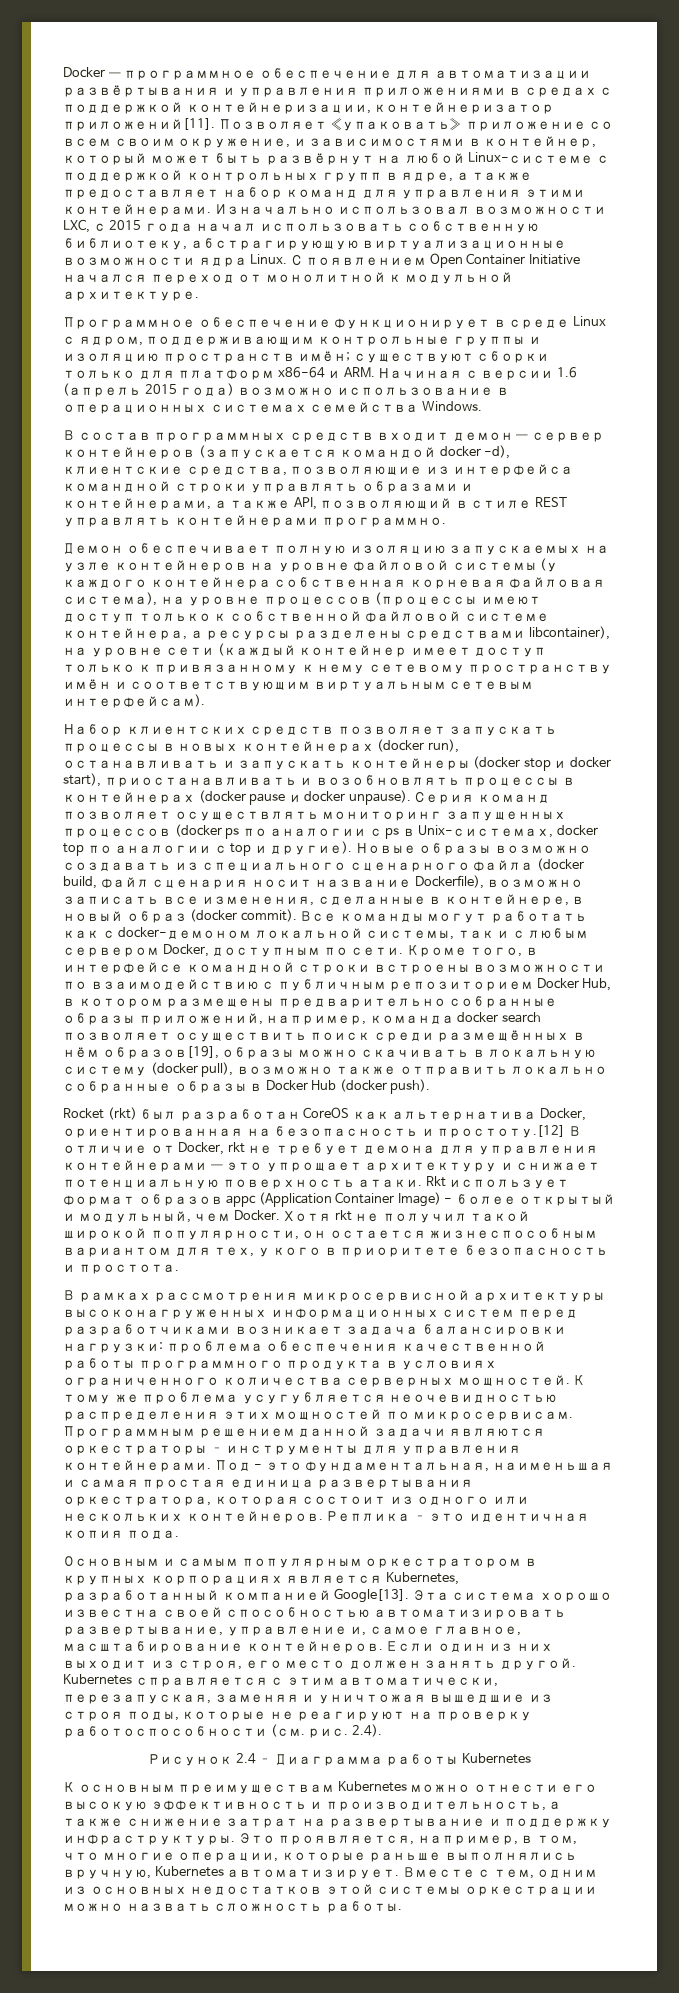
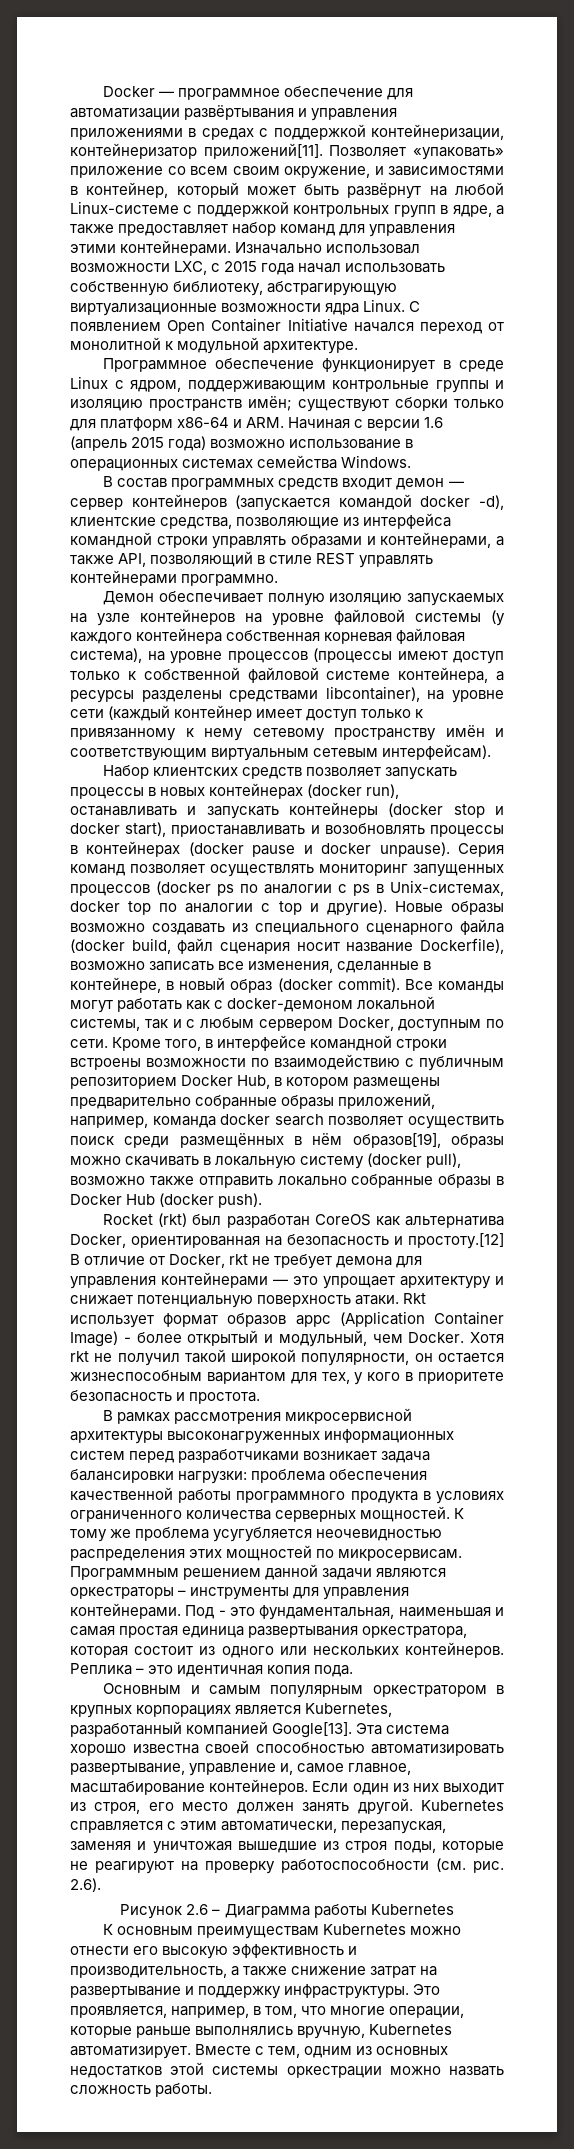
- 2.4).
+ 2.6).
- Рисунок 2.4 – Диаграмма работы Kubernetes
+ Рисунок 2.6 – Диаграмма работы Kubernetes

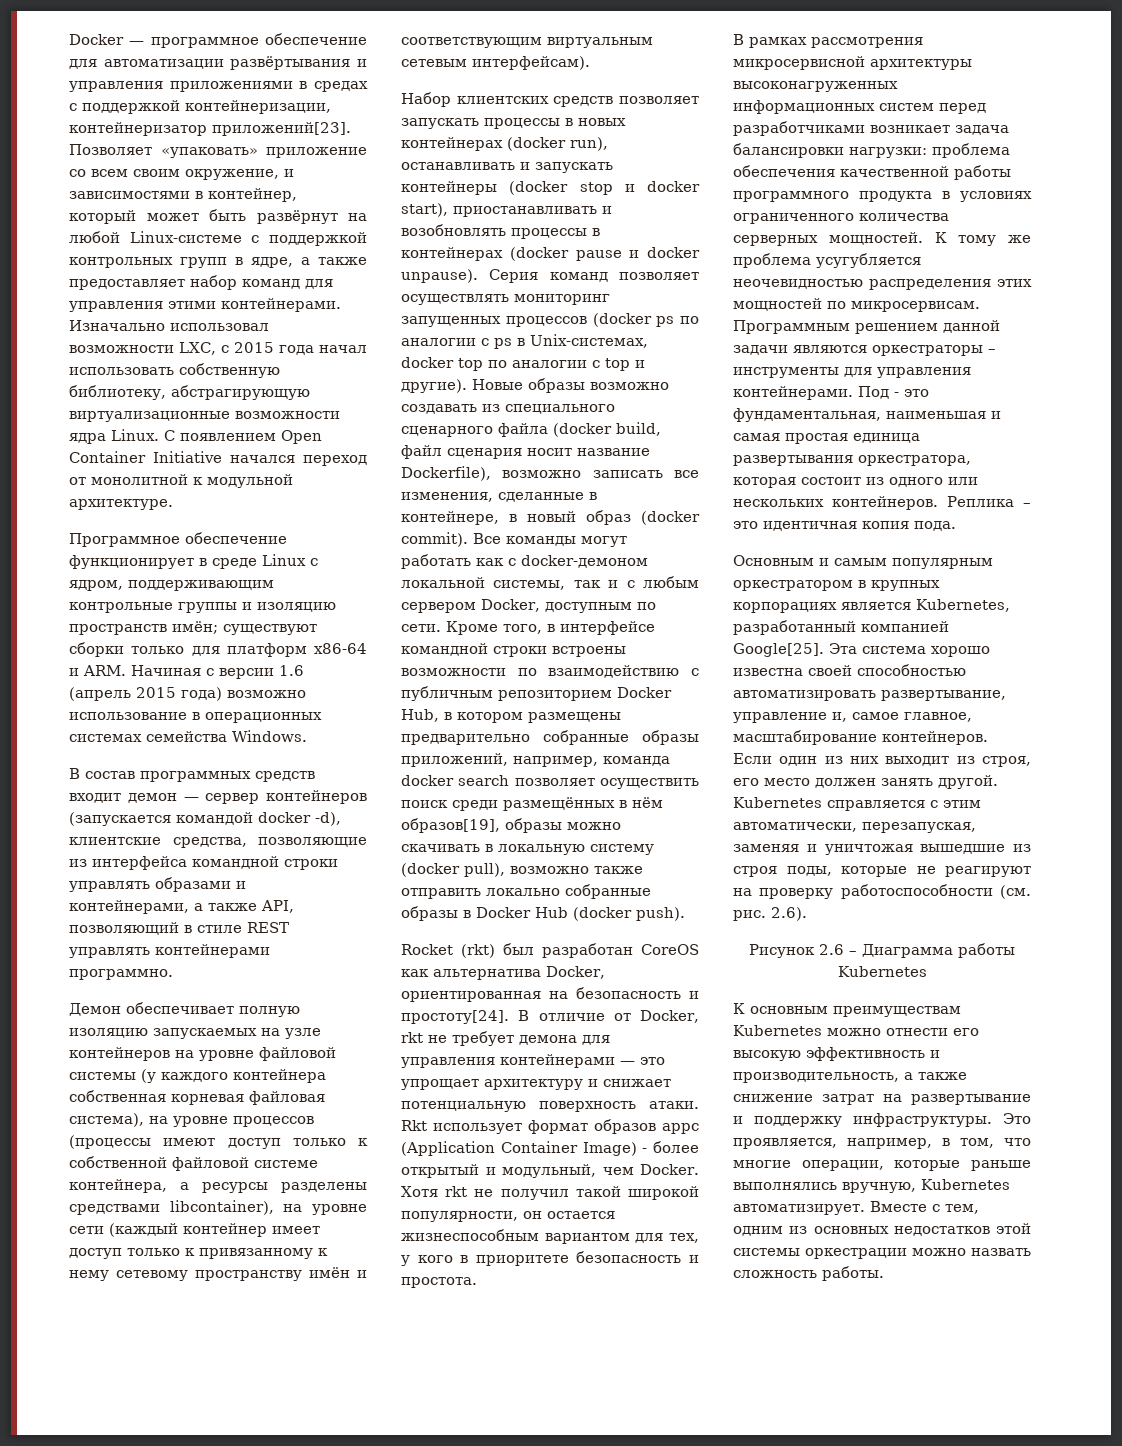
- Docker — программное обеспечение для автоматизации развёртывания и управления приложениями в средах с поддержкой контейнеризации, контейнеризатор приложений[11].
+ Docker — программное обеспечение для автоматизации развёртывания и управления приложениями в средах с поддержкой контейнеризации, контейнеризатор приложений[23].
- Rocket (rkt) был разработан CoreOS как альтернатива Docker, ориентированная на безопасность и простоту.[12] В отличие от Docker, rkt не требует демона для управления контейнерами — это упрощает архитектуру и снижает потенциальную поверхность атаки.
+ Rocket (rkt) был разработан CoreOS как альтернатива Docker, ориентированная на безопасность и простоту[24]. В отличие от Docker, rkt не требует демона для управления контейнерами — это упрощает архитектуру и снижает потенциальную поверхность атаки.
- Основным и самым популярным оркестратором в крупных корпорациях является Kubernetes, разработанный компанией Google[13].
+ Основным и самым популярным оркестратором в крупных корпорациях является Kubernetes, разработанный компанией Google[25].

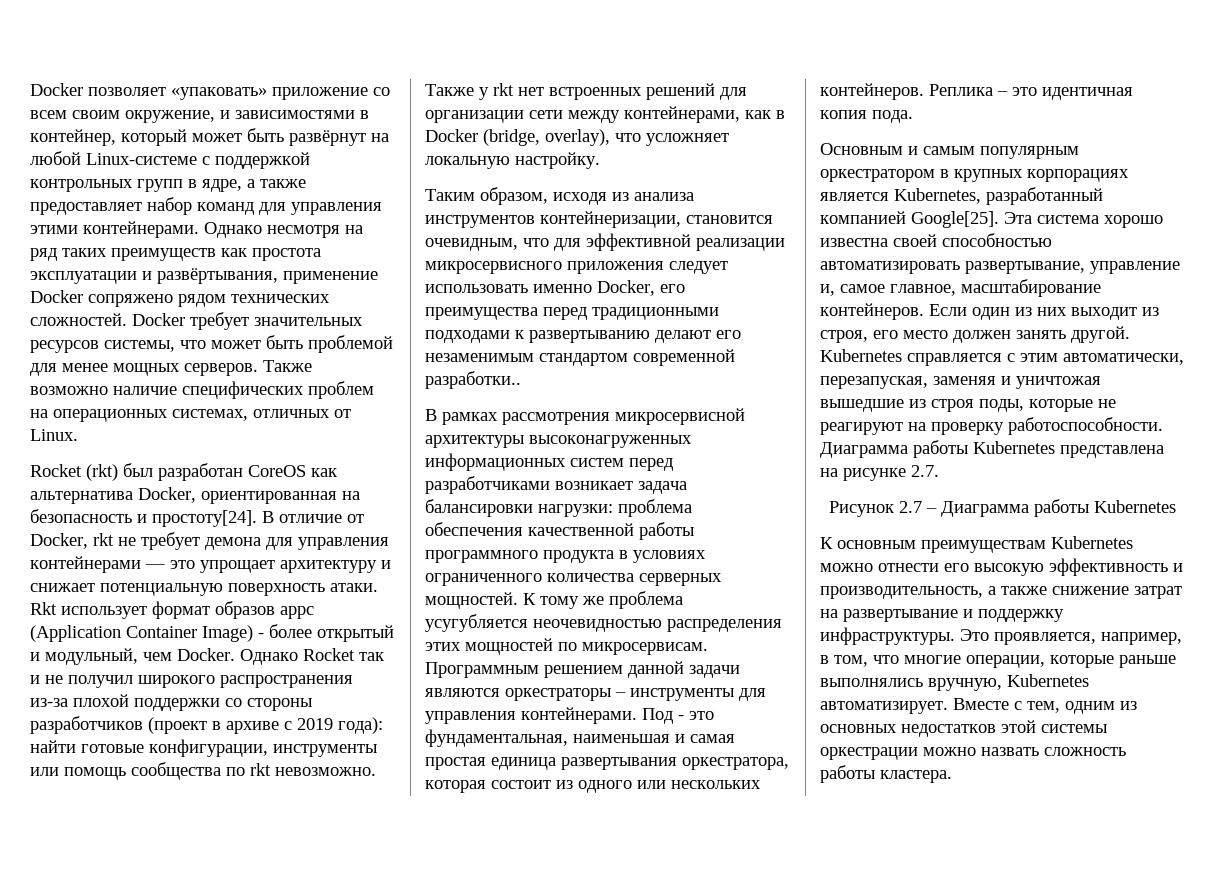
- Docker — программное обеспечение для автоматизации развёртывания и управления приложениями в средах с поддержкой контейнеризации, контейнеризатор приложений[23]. Позволяет «упаковать» приложение со всем своим окружение, и зависимостями в контейнер, который может быть развёрнут на любой Linux-системе с поддержкой контрольных групп в ядре, а также предоставляет набор команд для управления этими контейнерами.
+ Docker позволяет «упаковать» приложение со всем своим окружение, и зависимостями в контейнер, который может быть развёрнут на любой Linux-системе с поддержкой контрольных групп в ядре, а также предоставляет набор команд для управления этими контейнерами.
- Изначально использовал возможности LXC, с 2015 года начал использовать собственную библиотеку, абстрагирующую виртуализационные возможности ядра Linux. С появлением Open Container Initiative начался переход от монолитной к модульной архитектуре.
- Программное обеспечение функционирует в среде Linux с ядром, поддерживающим контрольные группы и изоляцию пространств имён; существуют сборки только для платформ x86-64 и ARM. Начиная с версии 1.6 (апрель 2015 года) возможно использование в операционных системах семейства Windows.
- В состав программных средств входит демон — сервер контейнеров (запускается командой docker -d), клиентские средства, позволяющие из интерфейса командной строки управлять образами и контейнерами, а также API, позволяющий в стиле REST управлять контейнерами программно.
- Демон обеспечивает полную изоляцию запускаемых на узле контейнеров на уровне файловой системы (у каждого контейнера собственная корневая файловая система), на уровне процессов (процессы имеют доступ только к собственной файловой системе контейнера, а ресурсы разделены средствами libcontainer), на уровне сети (каждый контейнер имеет доступ только к привязанному к нему сетевому пространству имён и соответствующим виртуальным сетевым интерфейсам).
- Набор клиентских средств позволяет запускать процессы в новых контейнерах (docker run), останавливать и запускать контейнеры (docker stop и docker start), приостанавливать и возобновлять процессы в контейнерах (docker pause и docker unpause). Серия команд позволяет осуществлять мониторинг запущенных процессов (docker ps по аналогии с ps в Unix-системах, docker top по аналогии с top и другие). Новые образы возможно создавать из специального сценарного файла (docker build, файл сценария носит название Dockerfile), возможно записать все изменения, сделанные в контейнере, в новый образ (docker commit). Все команды могут работать как с docker-демоном локальной системы, так и с любым сервером Docker, доступным по сети. Кроме того, в интерфейсе командной строки встроены возможности по взаимодействию с публичным репозиторием Docker Hub, в котором размещены предварительно собранные образы приложений, например, команда docker search позволяет осуществить поиск среди размещённых в нём образов[19], образы можно скачивать в локальную систему (docker pull), возможно также отправить локально собранные образы в Docker Hub (docker push).
+ Однако несмотря на ряд таких преимуществ как простота эксплуатации и развёртывания, применение Docker сопряжено рядом технических сложностей. Docker требует значительных ресурсов системы, что может быть проблемой для менее мощных серверов. Также возможно наличие специфических проблем на операционных системах, отличных от Linux.
- Хотя rkt не получил такой широкой популярности, он остается жизнеспособным вариантом для тех, у кого в приоритете безопасность и простота.
+ Однако Rocket так и не получил широкого распространения из-за плохой поддержки со стороны разработчиков (проект в архиве с 2019 года): найти готовые конфигурации, инструменты или помощь сообщества по rkt невозможно. Также у rkt нет встроенных решений для организации сети между контейнерами, как в Docker (bridge, overlay), что усложняет локальную настройку.
+ Таким образом, исходя из анализа инструментов контейнеризации, становится очевидным, что для эффективной реализации микросервисного приложения следует использовать именно Docker, его преимущества перед традиционными подходами к развертыванию делают его незаменимым стандартом современной разработки..
- Kubernetes справляется с этим автоматически, перезапуская, заменяя и уничтожая вышедшие из строя поды, которые не реагируют на проверку работоспособности (см. рис. 2.6).
+ Kubernetes справляется с этим автоматически, перезапуская, заменяя и уничтожая вышедшие из строя поды, которые не реагируют на проверку работоспособности. Диаграмма работы Kubernetes представлена на рисунке 2.7.
- Рисунок 2.6 – Диаграмма работы Kubernetes
+ Рисунок 2.7 – Диаграмма работы Kubernetes
- Вместе с тем, одним из основных недостатков этой системы оркестрации можно назвать сложность работы.
+ Вместе с тем, одним из основных недостатков этой системы оркестрации можно назвать сложность работы кластера.

